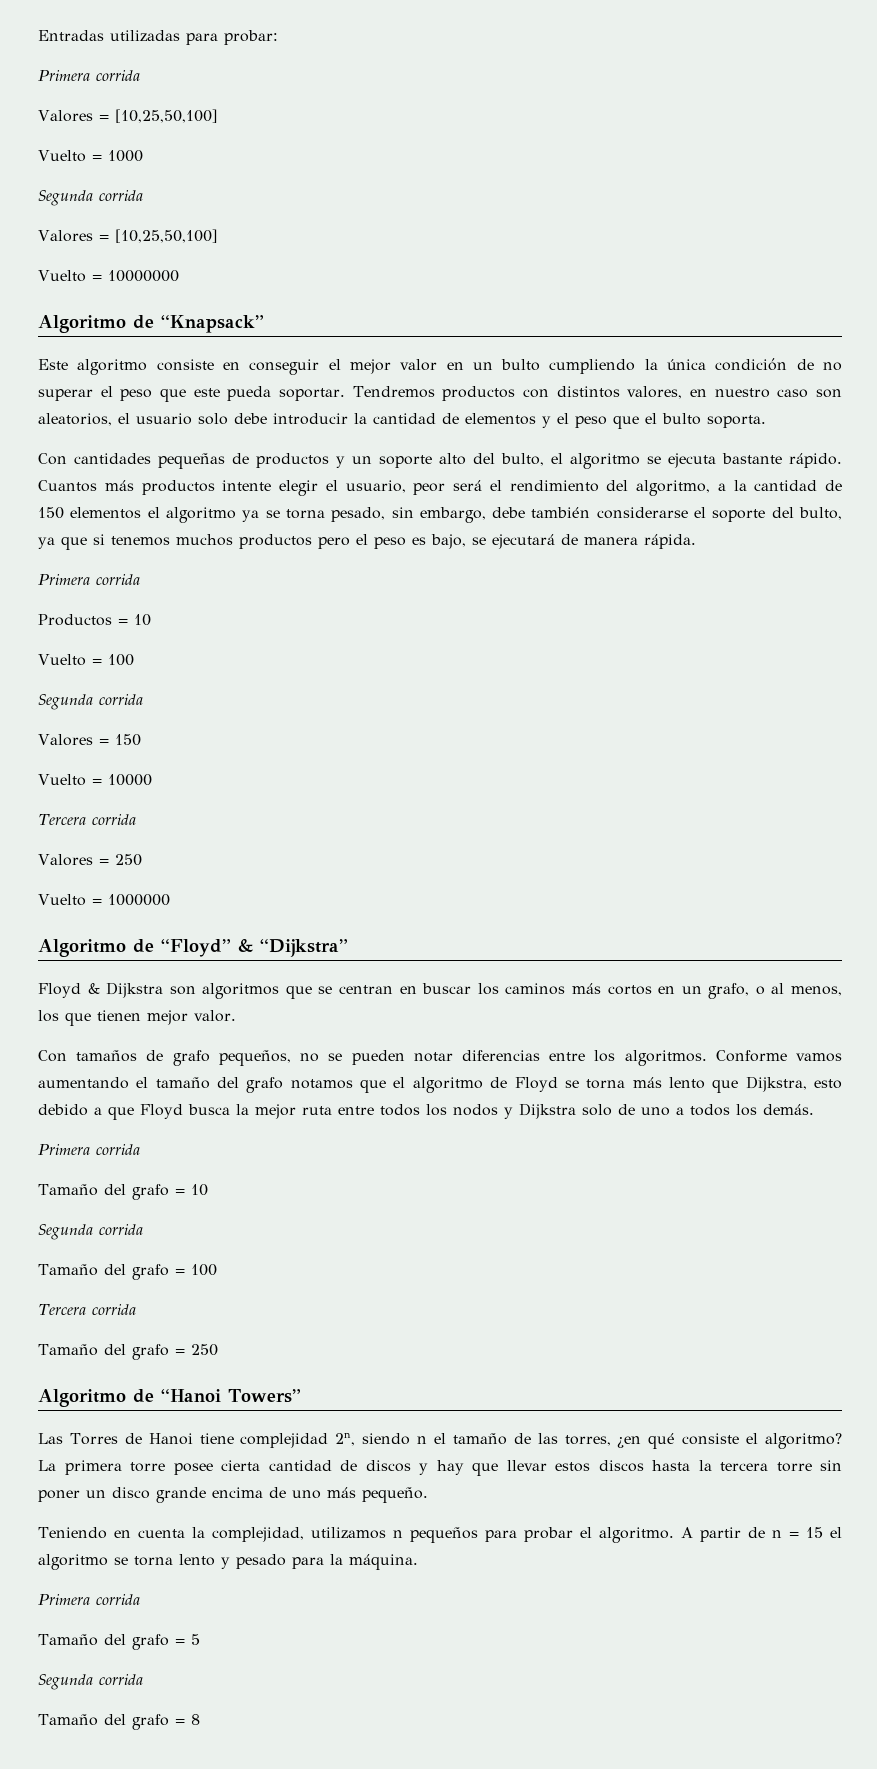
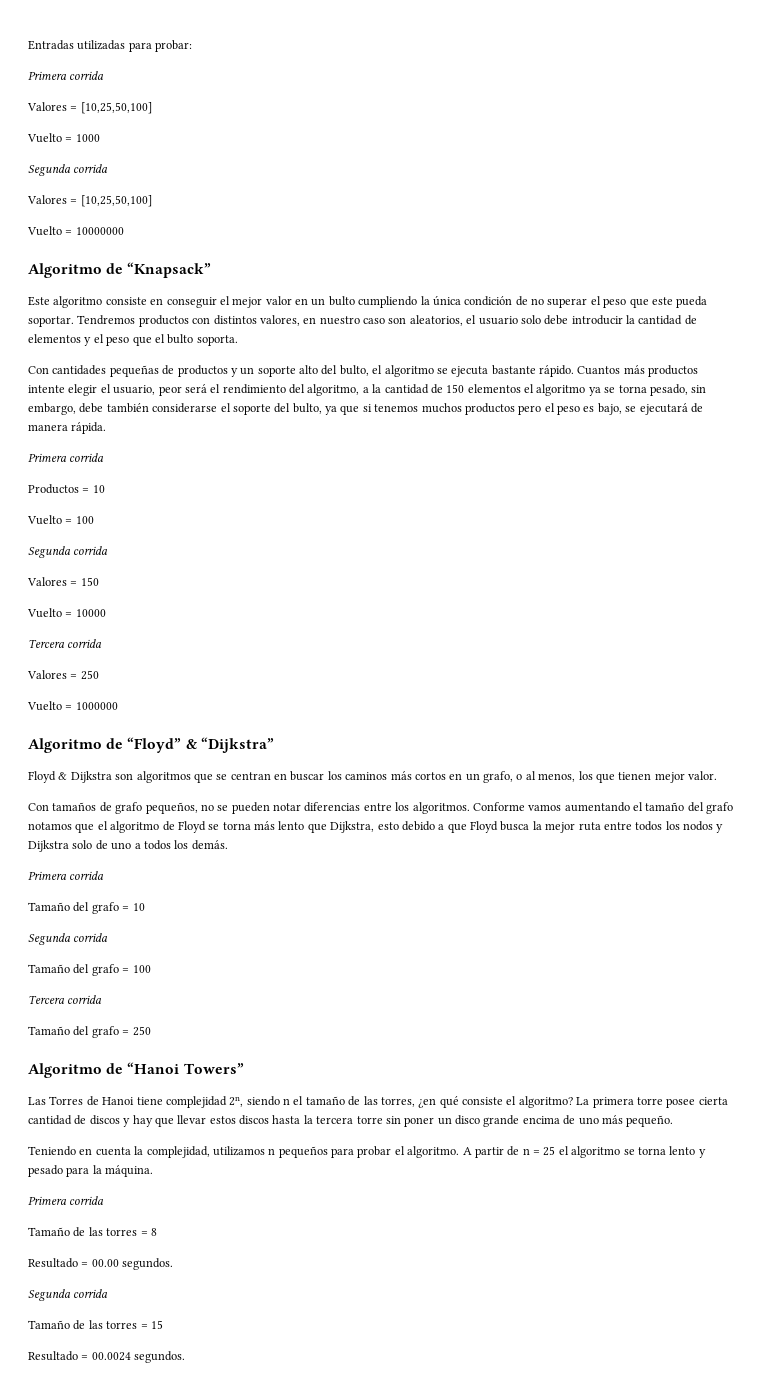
- A partir de n = 15 el algoritmo se torna lento y pesado para la máquina.
+ A partir de n = 25 el algoritmo se torna lento y pesado para la máquina.
- Tamaño del grafo = 5
+ Tamaño de las torres = 8
+ Resultado = 00.00 segundos.
  Segunda corrida
- Tamaño del grafo = 8
+ Tamaño de las torres = 15
+ Resultado = 00.0024 segundos.

